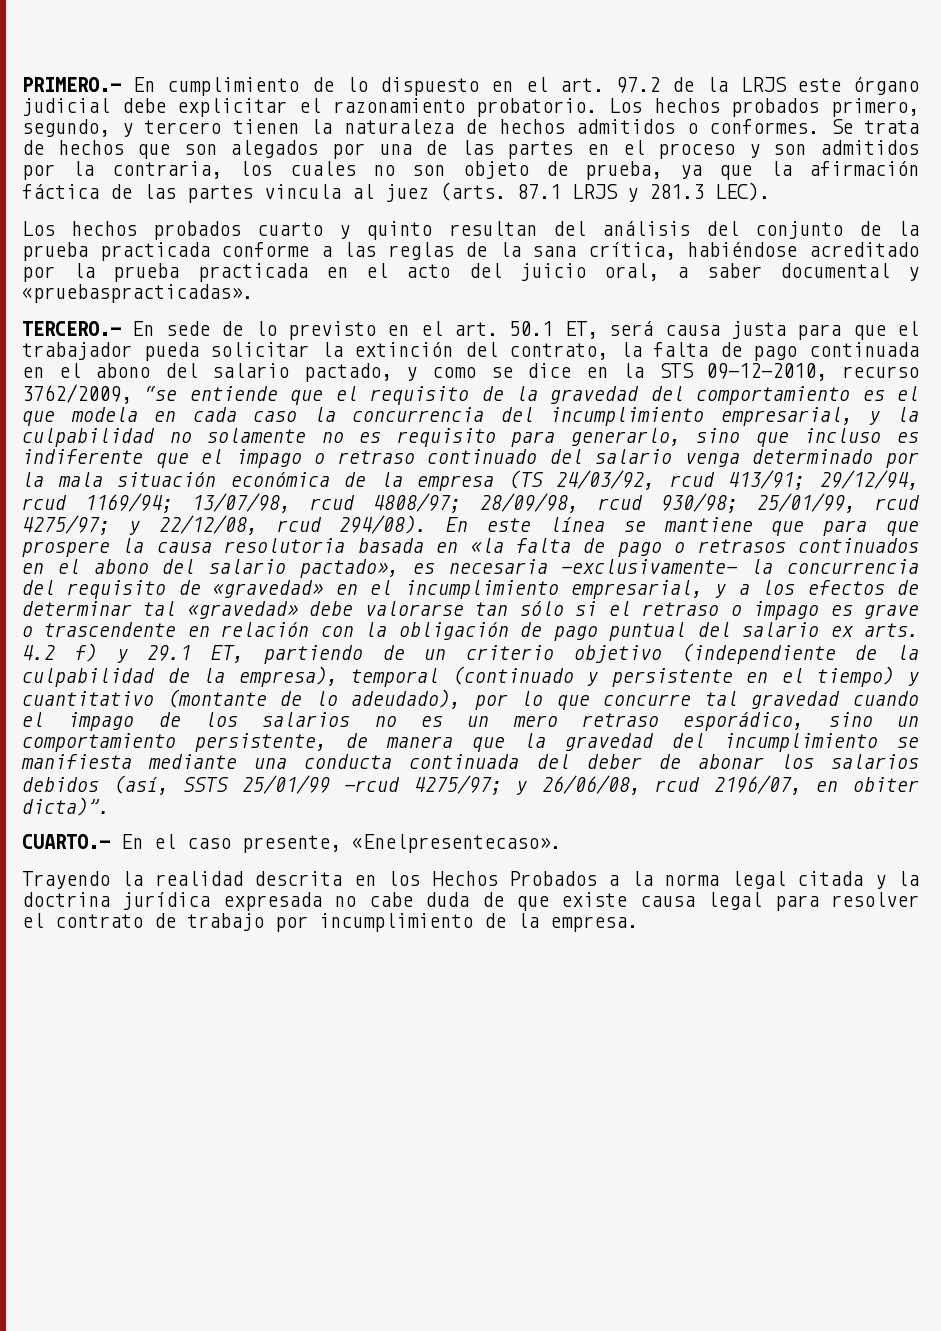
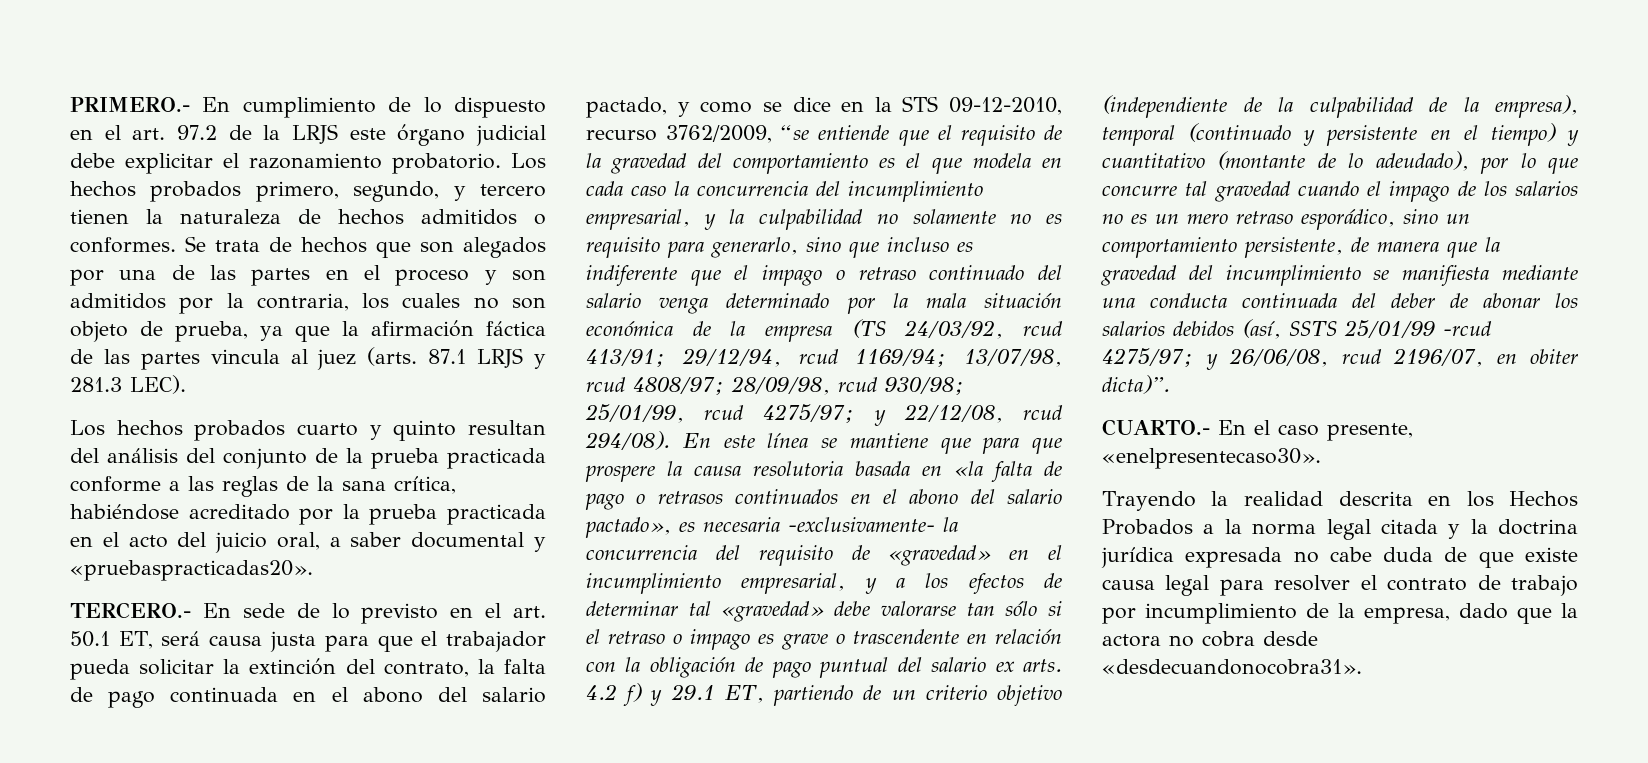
- Los hechos probados cuarto y quinto resultan del análisis del conjunto de la prueba practicada conforme a las reglas de la sana crítica, habiéndose acreditado por la prueba practicada en el acto del juicio oral, a saber documental y «pruebaspracticadas».
+ Los hechos probados cuarto y quinto resultan del análisis del conjunto de la prueba practicada conforme a las reglas de la sana crítica, habiéndose acreditado por la prueba practicada en el acto del juicio oral, a saber documental y «pruebaspracticadas20».
- CUARTO.- En el caso presente, «Enelpresentecaso».
+ CUARTO.- En el caso presente, «enelpresentecaso30».
- Trayendo la realidad descrita en los Hechos Probados a la norma legal citada y la doctrina jurídica expresada no cabe duda de que existe causa legal para resolver el contrato de trabajo por incumplimiento de la empresa.
+ Trayendo la realidad descrita en los Hechos Probados a la norma legal citada y la doctrina jurídica expresada no cabe duda de que existe causa legal para resolver el contrato de trabajo por incumplimiento de la empresa, dado que la actora no cobra desde «desdecuandonocobra31».

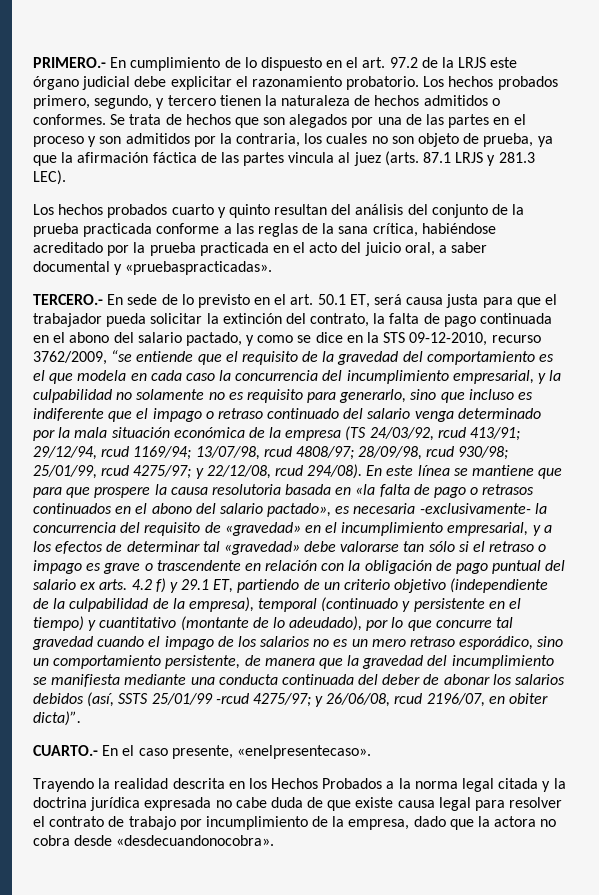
- Los hechos probados cuarto y quinto resultan del análisis del conjunto de la prueba practicada conforme a las reglas de la sana crítica, habiéndose acreditado por la prueba practicada en el acto del juicio oral, a saber documental y «pruebaspracticadas20».
+ Los hechos probados cuarto y quinto resultan del análisis del conjunto de la prueba practicada conforme a las reglas de la sana crítica, habiéndose acreditado por la prueba practicada en el acto del juicio oral, a saber documental y «pruebaspracticadas».
- CUARTO.- En el caso presente, «enelpresentecaso30».
+ CUARTO.- En el caso presente, «enelpresentecaso».
- Trayendo la realidad descrita en los Hechos Probados a la norma legal citada y la doctrina jurídica expresada no cabe duda de que existe causa legal para resolver el contrato de trabajo por incumplimiento de la empresa, dado que la actora no cobra desde «desdecuandonocobra31».
+ Trayendo la realidad descrita en los Hechos Probados a la norma legal citada y la doctrina jurídica expresada no cabe duda de que existe causa legal para resolver el contrato de trabajo por incumplimiento de la empresa, dado que la actora no cobra desde «desdecuandonocobra».

